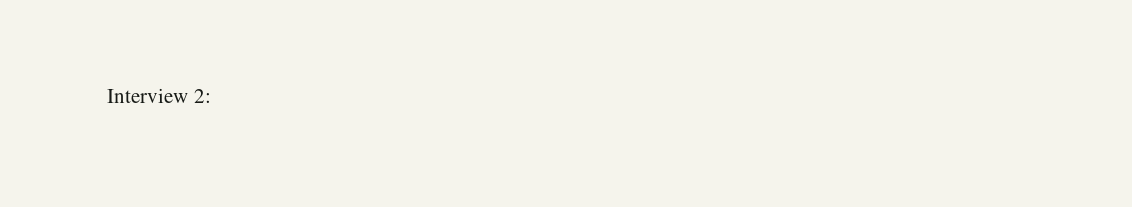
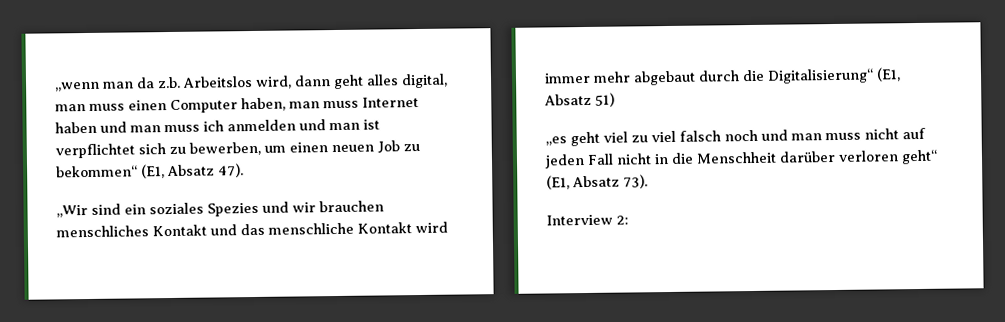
+ „wenn man da z.b. Arbeitslos wird, dann geht alles digital, man muss einen Computer haben, man muss Internet haben und man muss ich anmelden und man ist verpflichtet sich zu bewerben, um einen neuen Job zu bekommen“ (E1, Absatz 47).
+ „Wir sind ein soziales Spezies und wir brauchen menschliches Kontakt und das menschliche Kontakt wird immer mehr abgebaut durch die Digitalisierung“ (E1, Absatz 51)
+ „es geht viel zu viel falsch noch und man muss nicht auf jeden Fall nicht in die Menschheit darüber verloren geht“ (E1, Absatz 73).

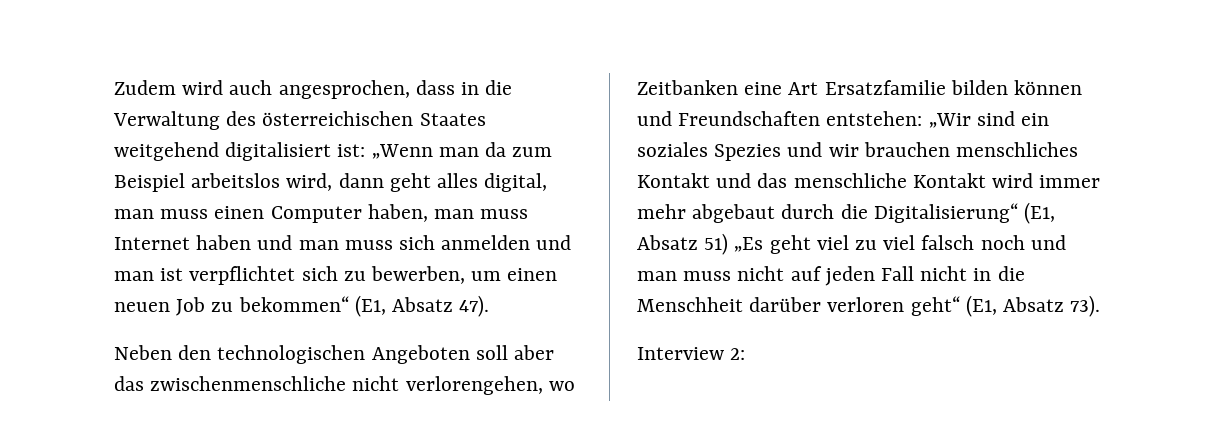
- „wenn man da z.b. Arbeitslos wird, dann geht alles digital, man muss einen Computer haben, man muss Internet haben und man muss ich anmelden und man ist verpflichtet sich zu bewerben, um einen neuen Job zu bekommen“ (E1, Absatz 47).
+ Zudem wird auch angesprochen, dass in die Verwaltung des österreichischen Staates weitgehend digitalisiert ist: „Wenn man da zum Beispiel arbeitslos wird, dann geht alles digital, man muss einen Computer haben, man muss Internet haben und man muss sich anmelden und man ist verpflichtet sich zu bewerben, um einen neuen Job zu bekommen“ (E1, Absatz 47).
- „Wir sind ein soziales Spezies und wir brauchen menschliches Kontakt und das menschliche Kontakt wird immer mehr abgebaut durch die Digitalisierung“ (E1, Absatz 51)
- „es geht viel zu viel falsch noch und man muss nicht auf jeden Fall nicht in die Menschheit darüber verloren geht“ (E1, Absatz 73).
+ Neben den technologischen Angeboten soll aber das zwischenmenschliche nicht verlorengehen, wo Zeitbanken eine Art Ersatzfamilie bilden können und Freundschaften entstehen: „Wir sind ein soziales Spezies und wir brauchen menschliches Kontakt und das menschliche Kontakt wird immer mehr abgebaut durch die Digitalisierung“ (E1, Absatz 51) „Es geht viel zu viel falsch noch und man muss nicht auf jeden Fall nicht in die Menschheit darüber verloren geht“ (E1, Absatz 73).

